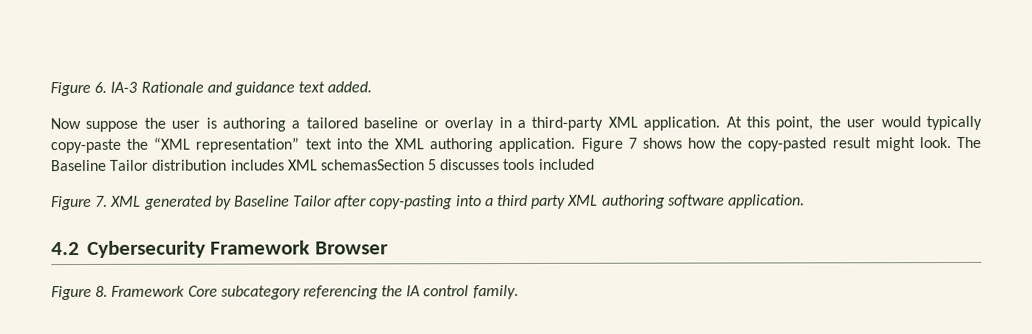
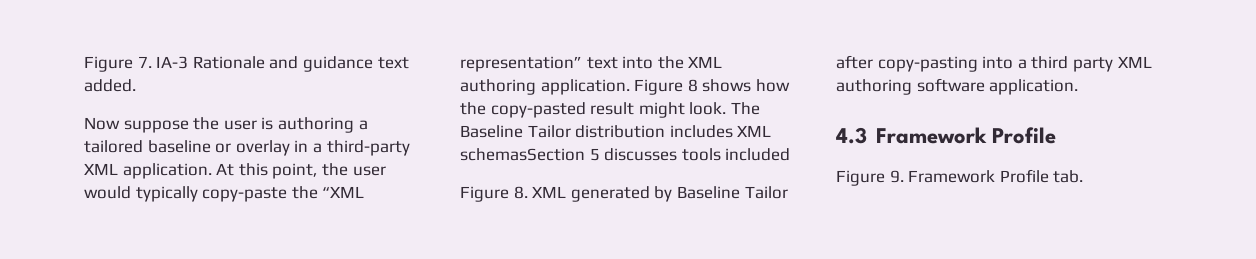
- Figure 6. IA-3 Rationale and guidance text added.
+ Figure 7. IA-3 Rationale and guidance text added.
- Figure 7 shows how the copy-pasted result might look.
+ Figure 8 shows how the copy-pasted result might look.
- Figure 7. XML generated by Baseline Tailor after copy-pasting into a third party XML authoring software application.
+ Figure 8. XML generated by Baseline Tailor after copy-pasting into a third party XML authoring software application.
- 4.2 Cybersecurity Framework Browser
- Figure 8. Framework Core subcategory referencing the IA control family.
+ 4.3 Framework Profile
+ Figure 9. Framework Profile tab.

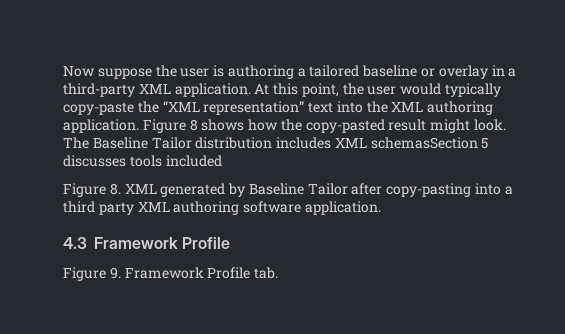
- Figure 7. IA-3 Rationale and guidance text added.

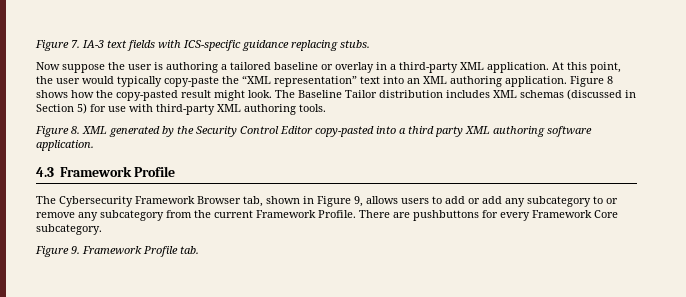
+ Figure 7. IA-3 text fields with ICS-specific guidance replacing stubs.
- At this point, the user would typically copy-paste the “XML representation” text into the XML authoring application.
+ At this point, the user would typically copy-paste the “XML representation” text into an XML authoring application.
- The Baseline Tailor distribution includes XML schemasSection 5 discusses tools included
+ The Baseline Tailor distribution includes XML schemas (discussed in Section 5) for use with third-party XML authoring tools.
- Figure 8. XML generated by Baseline Tailor after copy-pasting into a third party XML authoring software application.
+ Figure 8. XML generated by the Security Control Editor copy-pasted into a third party XML authoring software application.
+ The Cybersecurity Framework Browser tab, shown in Figure 9, allows users to add or add any subcategory to or remove any subcategory from the current Framework Profile. There are pushbuttons for every Framework Core subcategory.

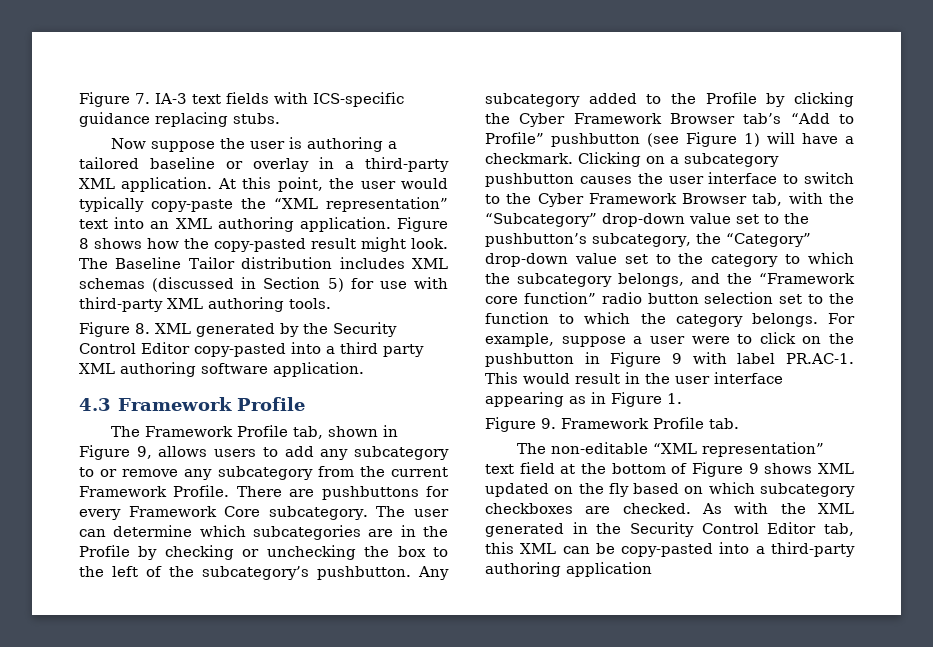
- The Cybersecurity Framework Browser tab, shown in Figure 9, allows users to add or add any subcategory to or remove any subcategory from the current Framework Profile.
+ The Framework Profile tab, shown in Figure 9, allows users to add any subcategory to or remove any subcategory from the current Framework Profile.
+ The user can determine which subcategories are in the Profile by checking or unchecking the box to the left of the subcategory’s pushbutton. Any subcategory added to the Profile by clicking the Cyber Framework Browser tab’s “Add to Profile” pushbutton (see Figure 1) will have a checkmark. Clicking on a subcategory pushbutton causes the user interface to switch to the Cyber Framework Browser tab, with the “Subcategory” drop-down value set to the pushbutton’s subcategory, the “Category” drop-down value set to the category to which the subcategory belongs, and the “Framework core function” radio button selection set to the function to which the category belongs. For example, suppose a user were to click on the pushbutton in Figure 9 with label PR.AC-1. This would result in the user interface appearing as in Figure 1.
+ The non-editable “XML representation” text field at the bottom of Figure 9 shows XML updated on the fly based on which subcategory checkboxes are checked. As with the XML generated in the Security Control Editor tab, this XML can be copy-pasted into a third-party authoring application

